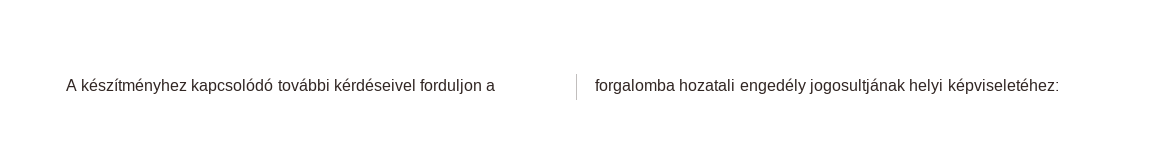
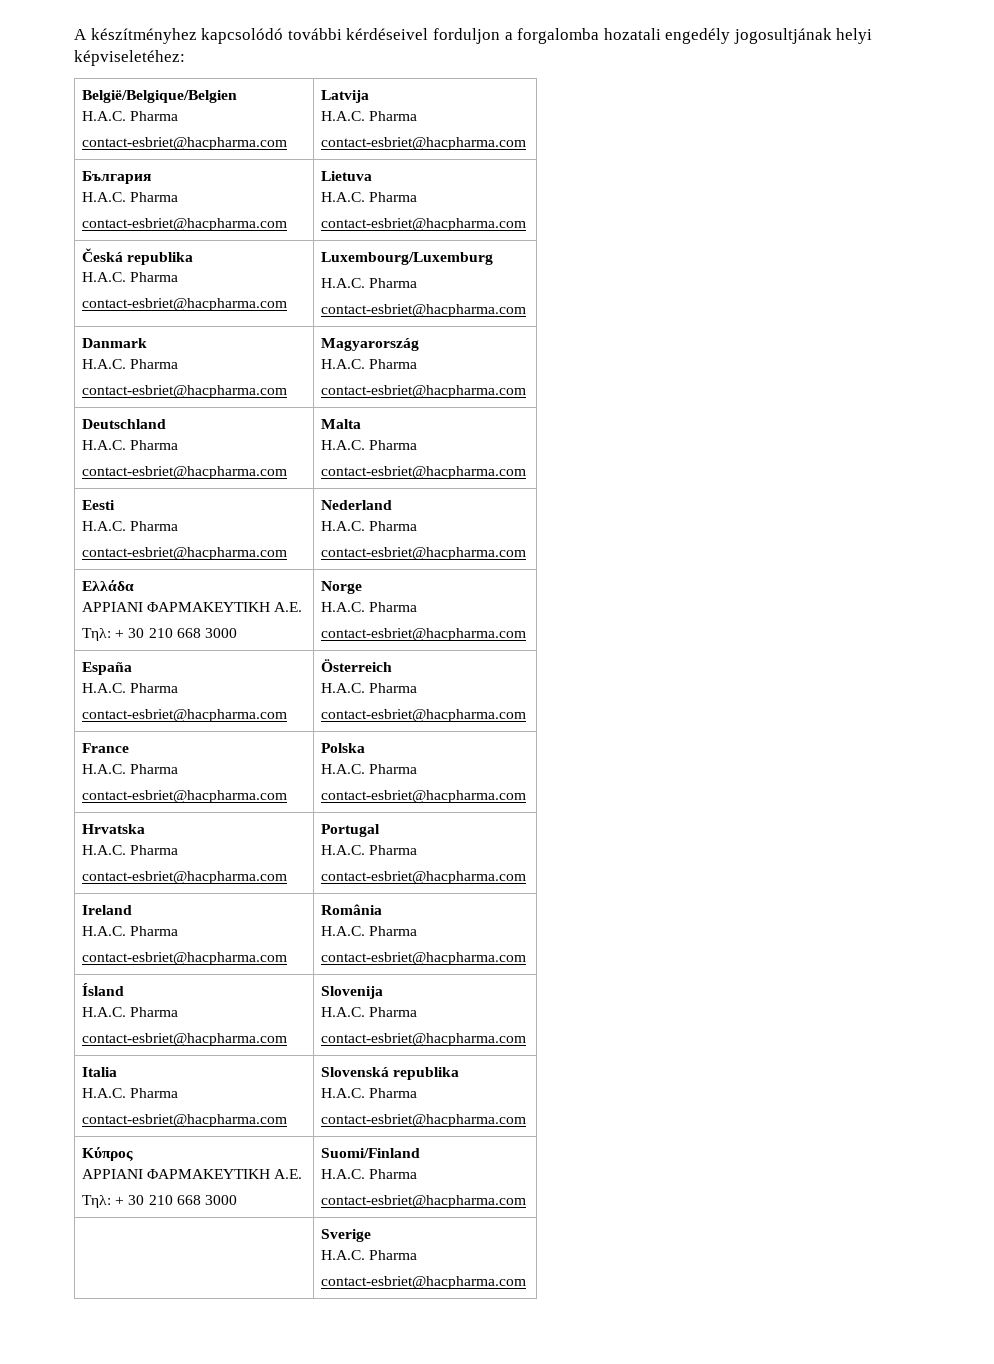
+ België/Belgique/Belgien
+ H.A.C. Pharma
+ contact-esbriet@hacpharma.com | Latvija
+ H.A.C. Pharma
+ contact-esbriet@hacpharma.com
+ България
+ H.A.C. Pharma
+ contact-esbriet@hacpharma.com | Lietuva
+ H.A.C. Pharma
+ contact-esbriet@hacpharma.com
+ Česká republika
+ H.A.C. Pharma
+ contact-esbriet@hacpharma.com | Luxembourg/Luxemburg
+ H.A.C. Pharma
+ contact-esbriet@hacpharma.com
+ Danmark
+ H.A.C. Pharma
+ contact-esbriet@hacpharma.com | Magyarország
+ H.A.C. Pharma
+ contact-esbriet@hacpharma.com
+ Deutschland
+ H.A.C. Pharma
+ contact-esbriet@hacpharma.com | Malta
+ H.A.C. Pharma
+ contact-esbriet@hacpharma.com
+ Eesti
+ H.A.C. Pharma
+ contact-esbriet@hacpharma.com | Nederland
+ H.A.C. Pharma
+ contact-esbriet@hacpharma.com
+ Ελλάδα
+ ΑΡΡΙΑΝΙ ΦΑΡΜΑΚΕΥΤΙΚΗ Α.Ε.
+ Τηλ: + 30 210 668 3000 | Norge
+ H.A.C. Pharma
+ contact-esbriet@hacpharma.com
+ España
+ H.A.C. Pharma
+ contact-esbriet@hacpharma.com | Österreich
+ H.A.C. Pharma
+ contact-esbriet@hacpharma.com
+ France
+ H.A.C. Pharma
+ contact-esbriet@hacpharma.com | Polska
+ H.A.C. Pharma
+ contact-esbriet@hacpharma.com
+ Hrvatska
+ H.A.C. Pharma
+ contact-esbriet@hacpharma.com | Portugal
+ H.A.C. Pharma
+ contact-esbriet@hacpharma.com
+ Ireland
+ H.A.C. Pharma
+ contact-esbriet@hacpharma.com | România
+ H.A.C. Pharma
+ contact-esbriet@hacpharma.com
+ Ísland
+ H.A.C. Pharma
+ contact-esbriet@hacpharma.com | Slovenija
+ H.A.C. Pharma
+ contact-esbriet@hacpharma.com
+ Italia
+ H.A.C. Pharma
+ contact-esbriet@hacpharma.com | Slovenská republika
+ H.A.C. Pharma
+ contact-esbriet@hacpharma.com
+ Kύπρος
+ ΑΡΡΙΑΝΙ ΦΑΡΜΑΚΕΥΤΙΚΗ Α.Ε.
+ Τηλ: + 30 210 668 3000 | Suomi/Finland
+ H.A.C. Pharma
+ contact-esbriet@hacpharma.com
+ | Sverige
+ H.A.C. Pharma
+ contact-esbriet@hacpharma.com

